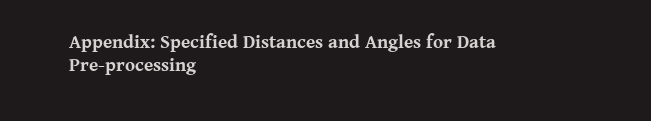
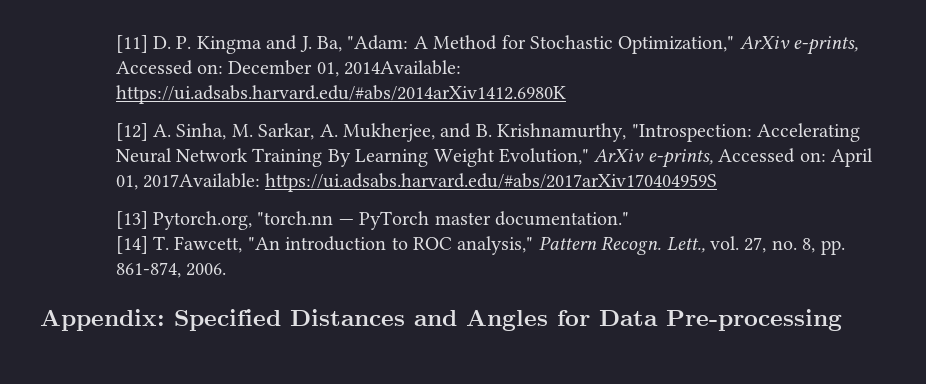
+ [11] D. P. Kingma and J. Ba, "Adam: A Method for Stochastic Optimization," ArXiv e-prints, Accessed on: December 01, 2014Available: https://ui.adsabs.harvard.edu/#abs/2014arXiv1412.6980K
+ [12] A. Sinha, M. Sarkar, A. Mukherjee, and B. Krishnamurthy, "Introspection: Accelerating Neural Network Training By Learning Weight Evolution," ArXiv e-prints, Accessed on: April 01, 2017Available: https://ui.adsabs.harvard.edu/#abs/2017arXiv170404959S
+ [13] Pytorch.org, "torch.nn — PyTorch master documentation."
+ [14] T. Fawcett, "An introduction to ROC analysis," Pattern Recogn. Lett., vol. 27, no. 8, pp. 861-874, 2006.

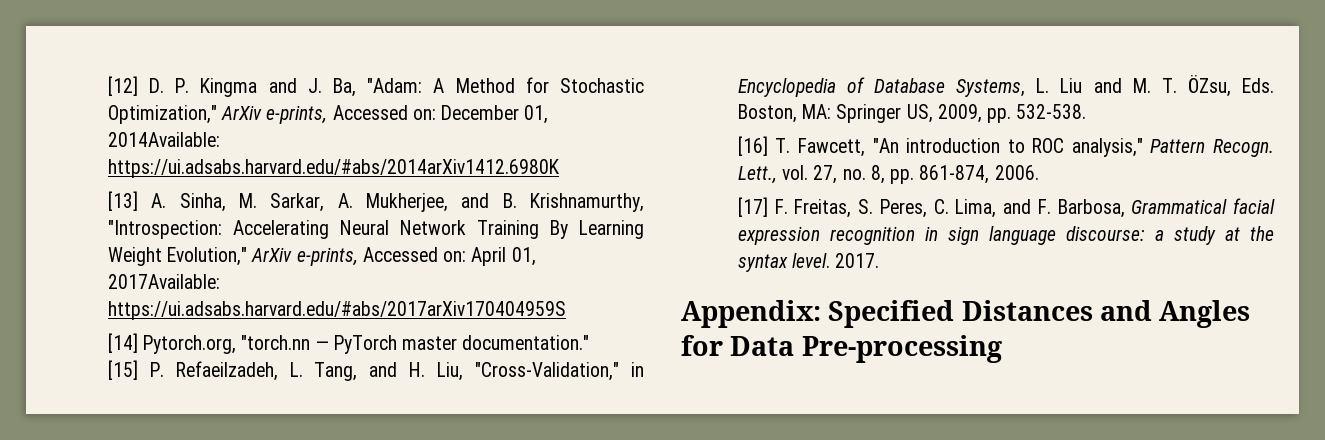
- [11] D. P. Kingma and J. Ba, "Adam: A Method for Stochastic Optimization," ArXiv e-prints, Accessed on: December 01, 2014Available: https://ui.adsabs.harvard.edu/#abs/2014arXiv1412.6980K
+ [12] D. P. Kingma and J. Ba, "Adam: A Method for Stochastic Optimization," ArXiv e-prints, Accessed on: December 01, 2014Available: https://ui.adsabs.harvard.edu/#abs/2014arXiv1412.6980K
- [12] A. Sinha, M. Sarkar, A. Mukherjee, and B. Krishnamurthy, "Introspection: Accelerating Neural Network Training By Learning Weight Evolution," ArXiv e-prints, Accessed on: April 01, 2017Available: https://ui.adsabs.harvard.edu/#abs/2017arXiv170404959S
+ [13] A. Sinha, M. Sarkar, A. Mukherjee, and B. Krishnamurthy, "Introspection: Accelerating Neural Network Training By Learning Weight Evolution," ArXiv e-prints, Accessed on: April 01, 2017Available: https://ui.adsabs.harvard.edu/#abs/2017arXiv170404959S
- [13] Pytorch.org, "torch.nn — PyTorch master documentation."
+ [14] Pytorch.org, "torch.nn — PyTorch master documentation."
- [14] T. Fawcett, "An introduction to ROC analysis," Pattern Recogn.
+ [15] P. Refaeilzadeh, L. Tang, and H. Liu, "Cross-Validation," in Encyclopedia of Database Systems, L. Liu and M. T. ÖZsu, Eds. Boston, MA: Springer US, 2009, pp. 532-538.
+ [16] T. Fawcett, "An introduction to ROC analysis," Pattern Recogn.
+ [17] F. Freitas, S. Peres, C. Lima, and F. Barbosa, Grammatical facial expression recognition in sign language discourse: a study at the syntax level. 2017.

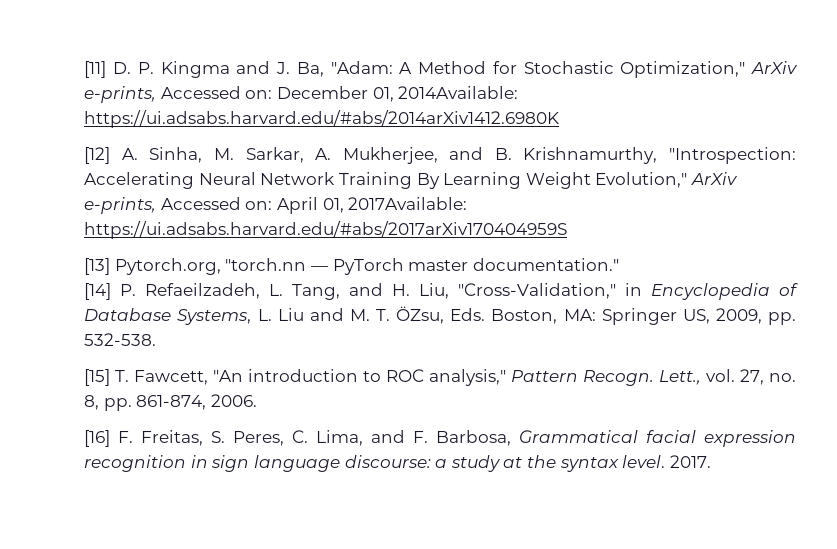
- [12] D. P. Kingma and J. Ba, "Adam: A Method for Stochastic Optimization," ArXiv e-prints, Accessed on: December 01, 2014Available: https://ui.adsabs.harvard.edu/#abs/2014arXiv1412.6980K
+ [11] D. P. Kingma and J. Ba, "Adam: A Method for Stochastic Optimization," ArXiv e-prints, Accessed on: December 01, 2014Available: https://ui.adsabs.harvard.edu/#abs/2014arXiv1412.6980K
- [13] A. Sinha, M. Sarkar, A. Mukherjee, and B. Krishnamurthy, "Introspection: Accelerating Neural Network Training By Learning Weight Evolution," ArXiv e-prints, Accessed on: April 01, 2017Available: https://ui.adsabs.harvard.edu/#abs/2017arXiv170404959S
+ [12] A. Sinha, M. Sarkar, A. Mukherjee, and B. Krishnamurthy, "Introspection: Accelerating Neural Network Training By Learning Weight Evolution," ArXiv e-prints, Accessed on: April 01, 2017Available: https://ui.adsabs.harvard.edu/#abs/2017arXiv170404959S
- [14] Pytorch.org, "torch.nn — PyTorch master documentation."
+ [13] Pytorch.org, "torch.nn — PyTorch master documentation."
- [15] P. Refaeilzadeh, L. Tang, and H. Liu, "Cross-Validation," in Encyclopedia of Database Systems, L. Liu and M. T. ÖZsu, Eds. Boston, MA: Springer US, 2009, pp. 532-538.
+ [14] P. Refaeilzadeh, L. Tang, and H. Liu, "Cross-Validation," in Encyclopedia of Database Systems, L. Liu and M. T. ÖZsu, Eds. Boston, MA: Springer US, 2009, pp. 532-538.
- [16] T. Fawcett, "An introduction to ROC analysis," Pattern Recogn.
+ [15] T. Fawcett, "An introduction to ROC analysis," Pattern Recogn.
- [17] F. Freitas, S. Peres, C. Lima, and F. Barbosa, Grammatical facial expression recognition in sign language discourse: a study at the syntax level.
+ [16] F. Freitas, S. Peres, C. Lima, and F. Barbosa, Grammatical facial expression recognition in sign language discourse: a study at the syntax level.
- Appendix: Specified Distances and Angles for Data Pre-processing

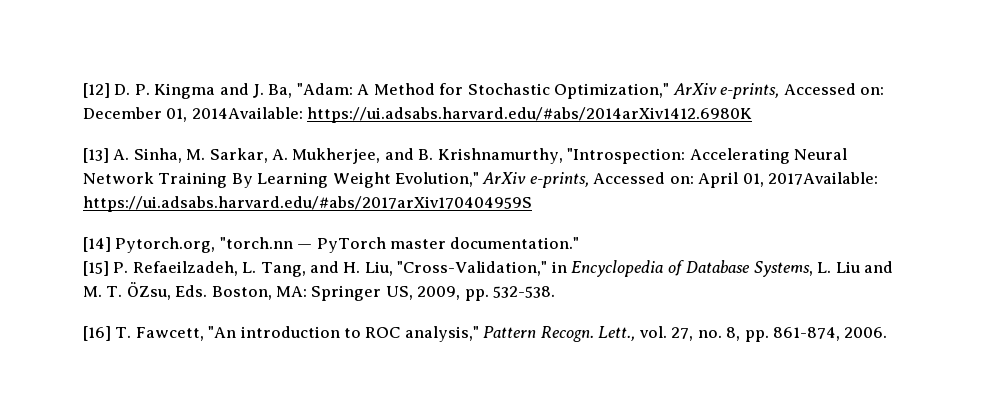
- [11] D. P. Kingma and J. Ba, "Adam: A Method for Stochastic Optimization," ArXiv e-prints, Accessed on: December 01, 2014Available: https://ui.adsabs.harvard.edu/#abs/2014arXiv1412.6980K
+ [12] D. P. Kingma and J. Ba, "Adam: A Method for Stochastic Optimization," ArXiv e-prints, Accessed on: December 01, 2014Available: https://ui.adsabs.harvard.edu/#abs/2014arXiv1412.6980K
- [12] A. Sinha, M. Sarkar, A. Mukherjee, and B. Krishnamurthy, "Introspection: Accelerating Neural Network Training By Learning Weight Evolution," ArXiv e-prints, Accessed on: April 01, 2017Available: https://ui.adsabs.harvard.edu/#abs/2017arXiv170404959S
+ [13] A. Sinha, M. Sarkar, A. Mukherjee, and B. Krishnamurthy, "Introspection: Accelerating Neural Network Training By Learning Weight Evolution," ArXiv e-prints, Accessed on: April 01, 2017Available: https://ui.adsabs.harvard.edu/#abs/2017arXiv170404959S
- [13] Pytorch.org, "torch.nn — PyTorch master documentation."
+ [14] Pytorch.org, "torch.nn — PyTorch master documentation."
- [14] P. Refaeilzadeh, L. Tang, and H. Liu, "Cross-Validation," in Encyclopedia of Database Systems, L. Liu and M. T. ÖZsu, Eds. Boston, MA: Springer US, 2009, pp. 532-538.
+ [15] P. Refaeilzadeh, L. Tang, and H. Liu, "Cross-Validation," in Encyclopedia of Database Systems, L. Liu and M. T. ÖZsu, Eds. Boston, MA: Springer US, 2009, pp. 532-538.
- [15] T. Fawcett, "An introduction to ROC analysis," Pattern Recogn.
+ [16] T. Fawcett, "An introduction to ROC analysis," Pattern Recogn.
- [16] F. Freitas, S. Peres, C. Lima, and F. Barbosa, Grammatical facial expression recognition in sign language discourse: a study at the syntax level. 2017.

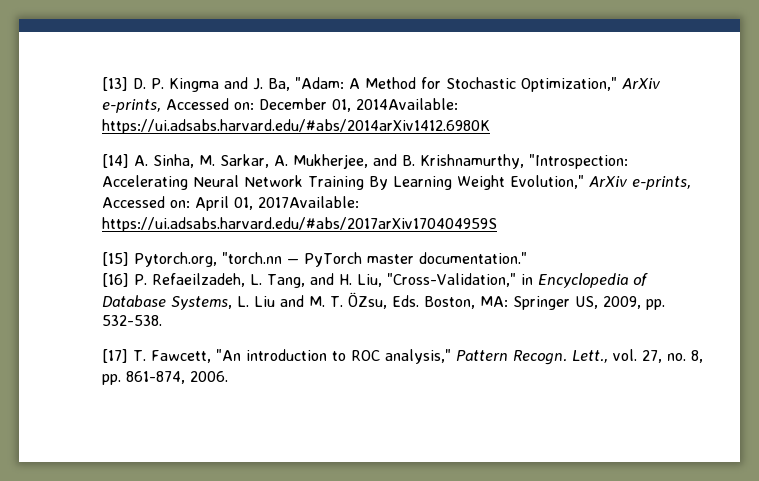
- [12] D. P. Kingma and J. Ba, "Adam: A Method for Stochastic Optimization," ArXiv e-prints, Accessed on: December 01, 2014Available: https://ui.adsabs.harvard.edu/#abs/2014arXiv1412.6980K
+ [13] D. P. Kingma and J. Ba, "Adam: A Method for Stochastic Optimization," ArXiv e-prints, Accessed on: December 01, 2014Available: https://ui.adsabs.harvard.edu/#abs/2014arXiv1412.6980K
- [13] A. Sinha, M. Sarkar, A. Mukherjee, and B. Krishnamurthy, "Introspection: Accelerating Neural Network Training By Learning Weight Evolution," ArXiv e-prints, Accessed on: April 01, 2017Available: https://ui.adsabs.harvard.edu/#abs/2017arXiv170404959S
+ [14] A. Sinha, M. Sarkar, A. Mukherjee, and B. Krishnamurthy, "Introspection: Accelerating Neural Network Training By Learning Weight Evolution," ArXiv e-prints, Accessed on: April 01, 2017Available: https://ui.adsabs.harvard.edu/#abs/2017arXiv170404959S
- [14] Pytorch.org, "torch.nn — PyTorch master documentation."
+ [15] Pytorch.org, "torch.nn — PyTorch master documentation."
- [15] P. Refaeilzadeh, L. Tang, and H. Liu, "Cross-Validation," in Encyclopedia of Database Systems, L. Liu and M. T. ÖZsu, Eds. Boston, MA: Springer US, 2009, pp. 532-538.
+ [16] P. Refaeilzadeh, L. Tang, and H. Liu, "Cross-Validation," in Encyclopedia of Database Systems, L. Liu and M. T. ÖZsu, Eds. Boston, MA: Springer US, 2009, pp. 532-538.
- [16] T. Fawcett, "An introduction to ROC analysis," Pattern Recogn.
+ [17] T. Fawcett, "An introduction to ROC analysis," Pattern Recogn.

